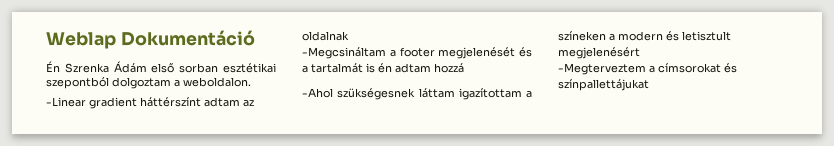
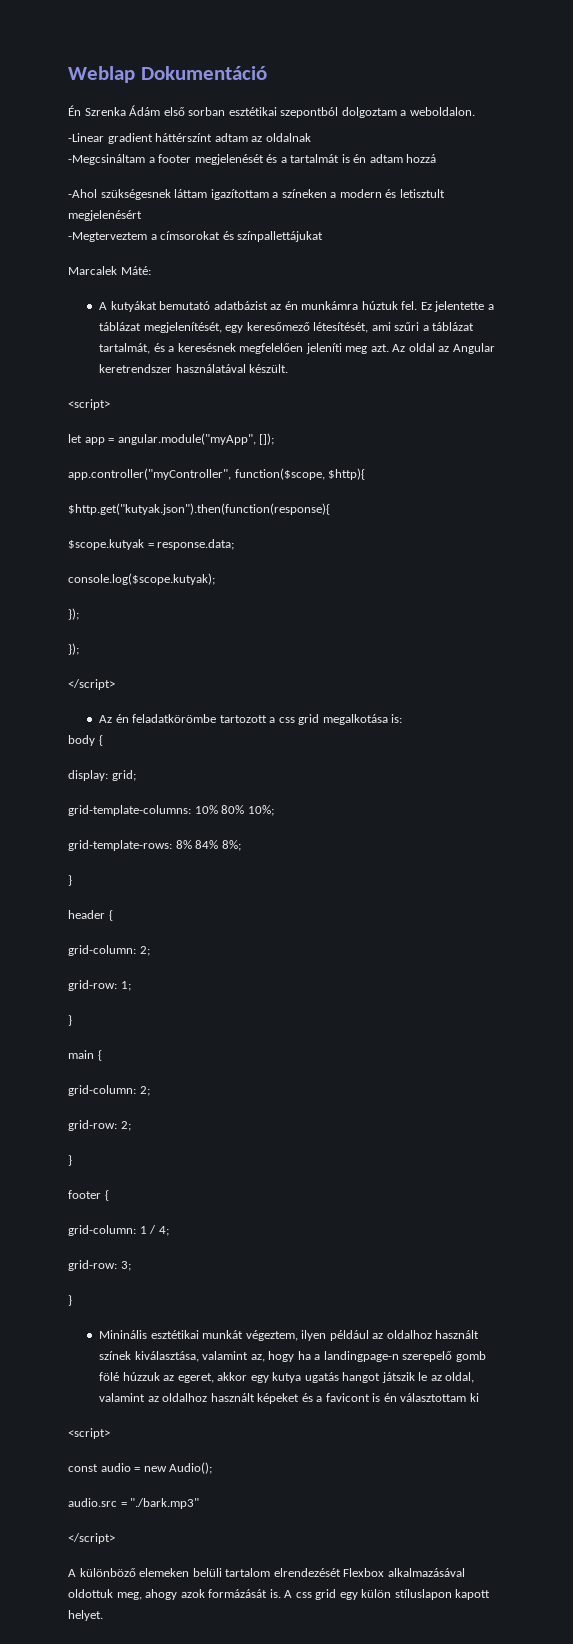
+ Marcalek Máté:
+ A kutyákat bemutató adatbázist az én munkámra húztuk fel. Ez jelentette a táblázat megjelenítését, egy keresőmező létesítését, ami szűri a táblázat tartalmát, és a keresésnek megfelelően jeleníti meg azt. Az oldal az Angular keretrendszer használatával készült.
+ <script>
+ let app = angular.module("myApp", []);
+ app.controller("myController", function($scope, $http){
+ $http.get("kutyak.json").then(function(response){
+ $scope.kutyak = response.data;
+ console.log($scope.kutyak);
+ });
+ });
+ </script>
+ Az én feladatkörömbe tartozott a css grid megalkotása is:
+ body {
+ display: grid;
+ grid-template-columns: 10% 80% 10%;
+ grid-template-rows: 8% 84% 8%;
+ }
+ header {
+ grid-column: 2;
+ grid-row: 1;
+ }
+ main {
+ grid-column: 2;
+ grid-row: 2;
+ }
+ footer {
+ grid-column: 1 / 4;
+ grid-row: 3;
+ }
+ Mininális esztétikai munkát végeztem, ilyen például az oldalhoz használt színek kiválasztása, valamint az, hogy ha a landingpage-n szerepelő gomb fölé húzzuk az egeret, akkor egy kutya ugatás hangot játszik le az oldal, valamint az oldalhoz használt képeket és a favicont is én választottam ki
+ <script>
+ const audio = new Audio();
+ audio.src = "./bark.mp3"
+ </script>
+ A különböző elemeken belüli tartalom elrendezését Flexbox alkalmazásával oldottuk meg, ahogy azok formázását is. A css grid egy külön stíluslapon kapott helyet.

